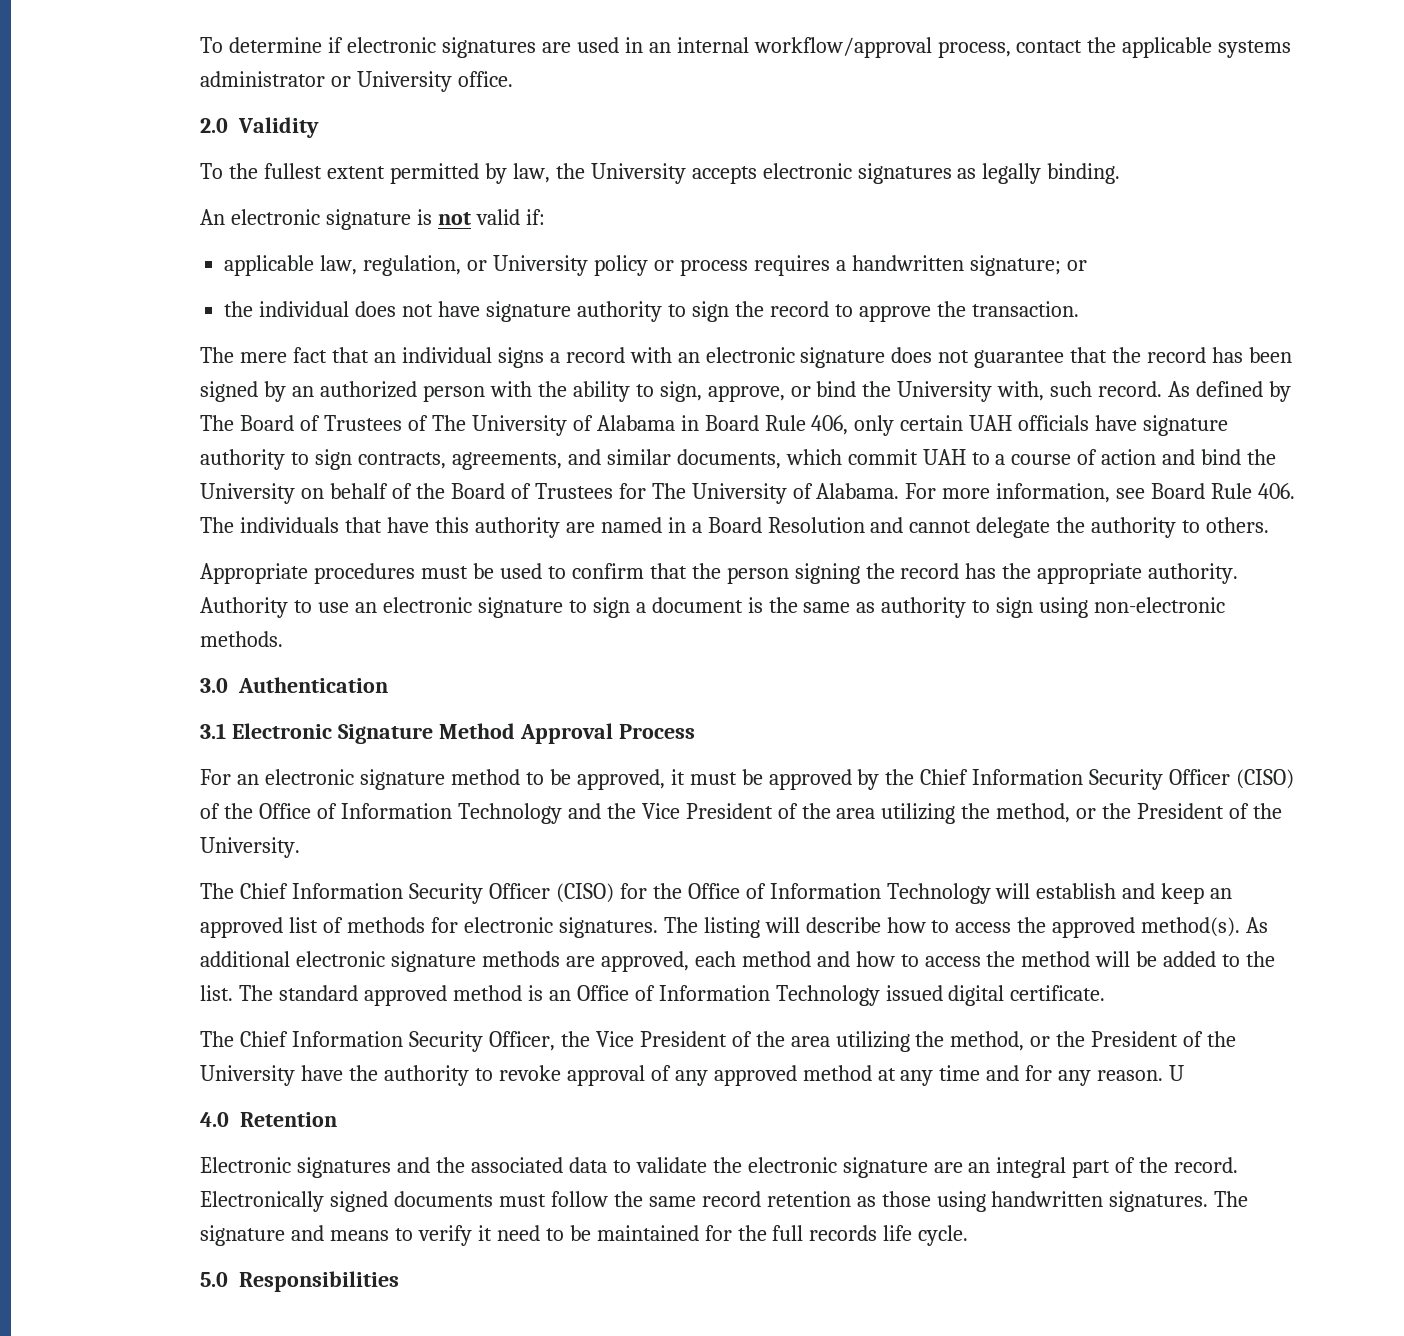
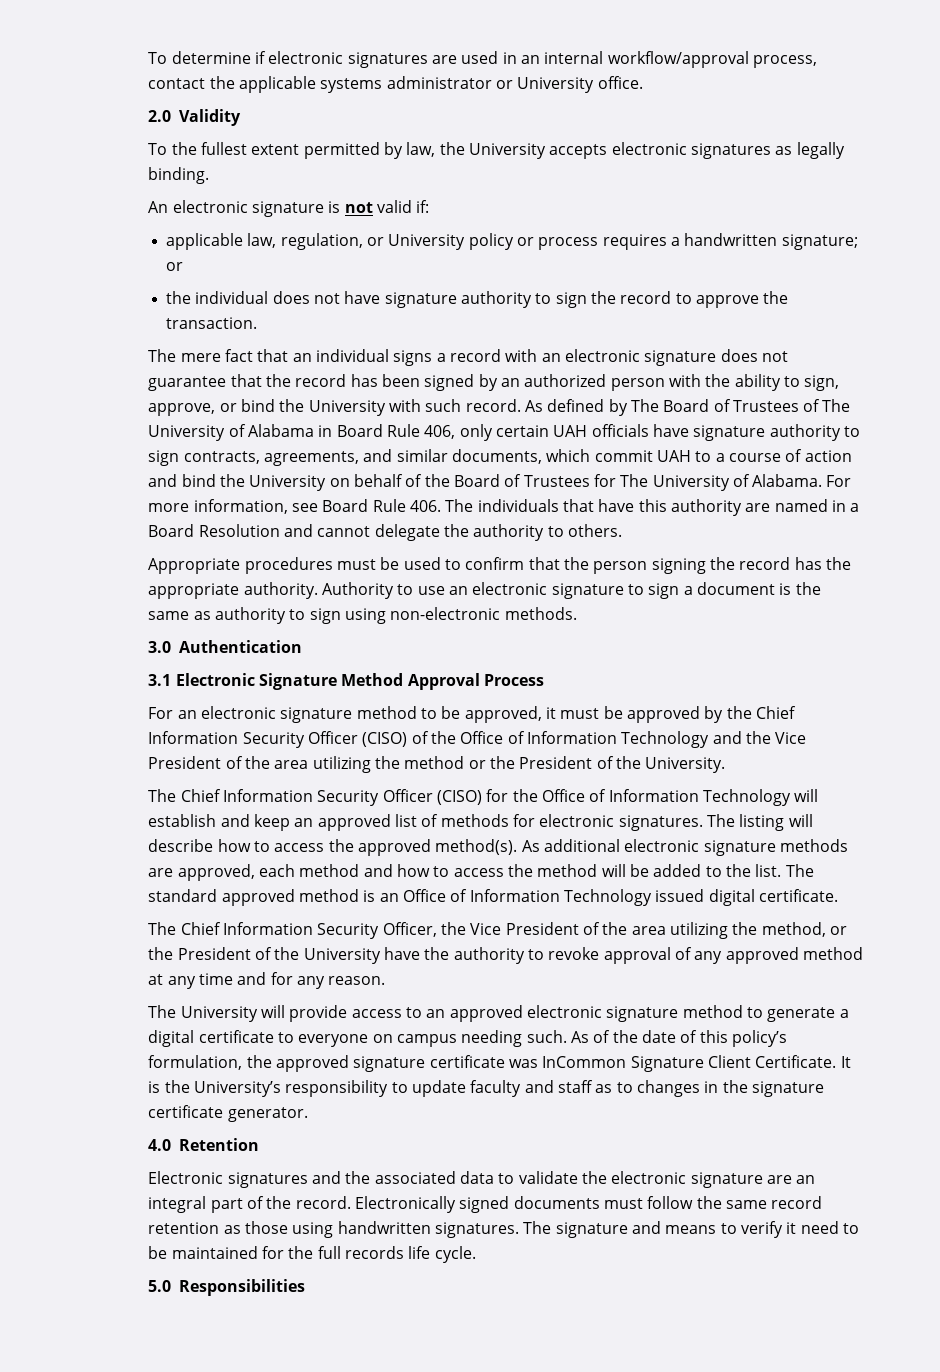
- The mere fact that an individual signs a record with an electronic signature does not guarantee that the record has been signed by an authorized person with the ability to sign, approve, or bind the University with, such record.
+ The mere fact that an individual signs a record with an electronic signature does not guarantee that the record has been signed by an authorized person with the ability to sign, approve, or bind the University with such record.
- For an electronic signature method to be approved, it must be approved by the Chief Information Security Officer (CISO) of the Office of Information Technology and the Vice President of the area utilizing the method, or the President of the University.
+ For an electronic signature method to be approved, it must be approved by the Chief Information Security Officer (CISO) of the Office of Information Technology and the Vice President of the area utilizing the method or the President of the University.
- The Chief Information Security Officer, the Vice President of the area utilizing the method, or the President of the University have the authority to revoke approval of any approved method at any time and for any reason. U
+ The Chief Information Security Officer, the Vice President of the area utilizing the method, or the President of the University have the authority to revoke approval of any approved method at any time and for any reason.
+ The University will provide access to an approved electronic signature method to generate a digital certificate to everyone on campus needing such. As of the date of this policy’s formulation, the approved signature certificate was InCommon Signature Client Certificate. It is the University’s responsibility to update faculty and staff as to changes in the signature certificate generator.

